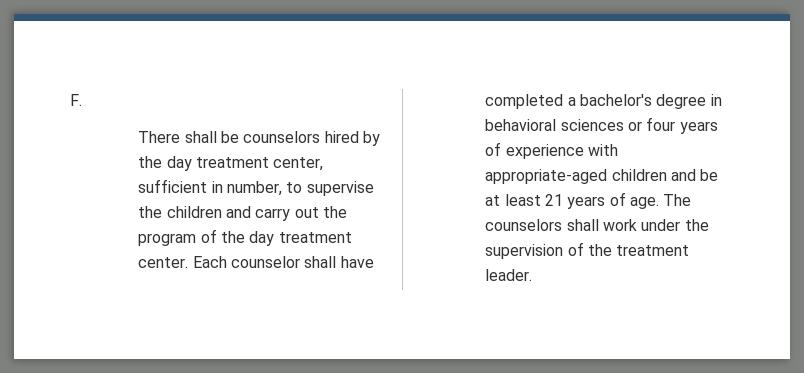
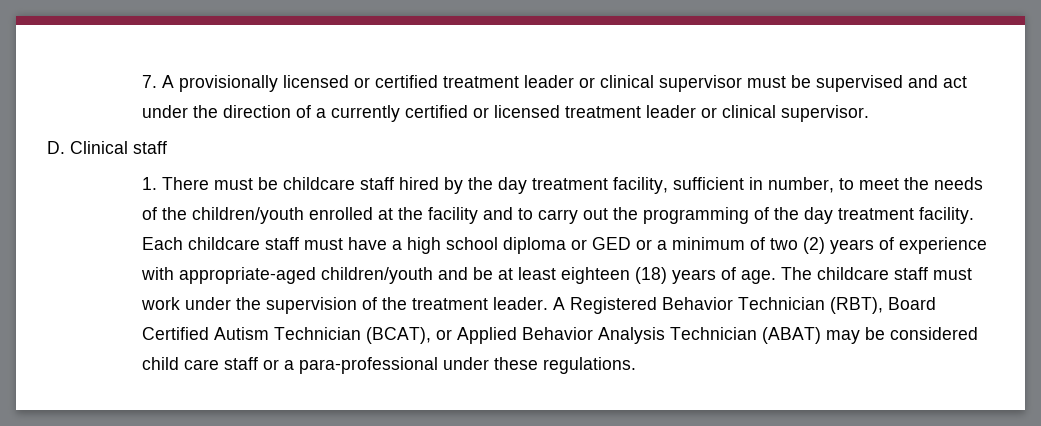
- F.
- There shall be counselors hired by the day treatment center, sufficient in number, to supervise the children and carry out the program of the day treatment center. Each counselor shall have completed a bachelor's degree in behavioral sciences or four years of experience with appropriate-aged children and be at least 21 years of age.
+ 7. A provisionally licensed or certified treatment leader or clinical supervisor must be supervised and act under the direction of a currently certified or licensed treatment leader or clinical supervisor.
+ D. Clinical staff
+ 1. There must be childcare staff hired by the day treatment facility, sufficient in number, to meet the needs of the children/youth enrolled at the facility and to carry out the programming of the day treatment facility. Each childcare staff must have a high school diploma or GED or a minimum of two (2) years of experience with appropriate-aged children/youth and be at least eighteen (18) years of age.
- The counselors shall work under the supervision of the treatment leader.
+ The childcare staff must work under the supervision of the treatment leader.
+ A Registered Behavior Technician (RBT), Board Certified Autism Technician (BCAT), or Applied Behavior Analysis Technician (ABAT) may be considered child care staff or a para-professional under these regulations.

